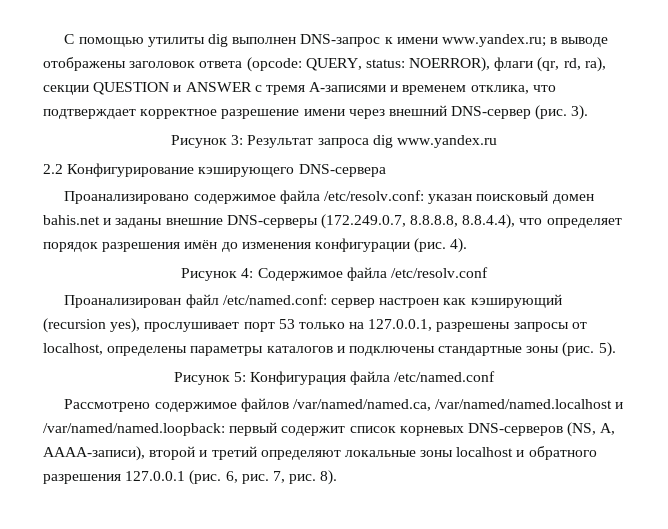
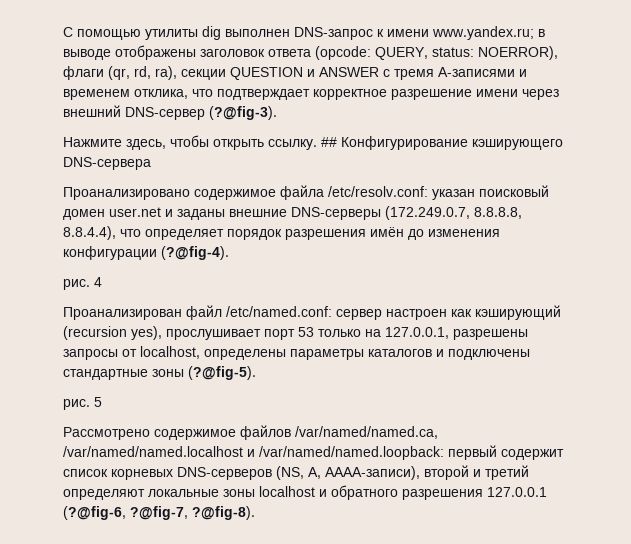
- С помощью утилиты dig выполнен DNS-запрос к имени www.yandex.ru; в выводе отображены заголовок ответа (opcode: QUERY, status: NOERROR), флаги (qr, rd, ra), секции QUESTION и ANSWER с тремя A-записями и временем отклика, что подтверждает корректное разрешение имени через внешний DNS-сервер (рис. 3).
- Рисунок 3: Результат запроса dig www.yandex.ru
- 2.2 Конфигурирование кэширующего DNS-сервера
+ С помощью утилиты dig выполнен DNS-запрос к имени www.yandex.ru; в выводе отображены заголовок ответа (opcode: QUERY, status: NOERROR), флаги (qr, rd, ra), секции QUESTION и ANSWER с тремя A-записями и временем отклика, что подтверждает корректное разрешение имени через внешний DNS-сервер (?@fig-3).
+ Нажмите здесь, чтобы открыть ссылку. ## Конфигурирование кэширующего DNS-сервера
- Проанализировано содержимое файла /etc/resolv.conf: указан поисковый домен bahis.net и заданы внешние DNS-серверы (172.249.0.7, 8.8.8.8, 8.8.4.4), что определяет порядок разрешения имён до изменения конфигурации (рис. 4).
- Рисунок 4: Содержимое файла /etc/resolv.conf
+ Проанализировано содержимое файла /etc/resolv.conf: указан поисковый домен user.net и заданы внешние DNS-серверы (172.249.0.7, 8.8.8.8, 8.8.4.4), что определяет порядок разрешения имён до изменения конфигурации (?@fig-4).
+ рис. 4
- Проанализирован файл /etc/named.conf: сервер настроен как кэширующий (recursion yes), прослушивает порт 53 только на 127.0.0.1, разрешены запросы от localhost, определены параметры каталогов и подключены стандартные зоны (рис. 5).
- Рисунок 5: Конфигурация файла /etc/named.conf
+ Проанализирован файл /etc/named.conf: сервер настроен как кэширующий (recursion yes), прослушивает порт 53 только на 127.0.0.1, разрешены запросы от localhost, определены параметры каталогов и подключены стандартные зоны (?@fig-5).
+ рис. 5
- Рассмотрено содержимое файлов /var/named/named.ca, /var/named/named.localhost и /var/named/named.loopback: первый содержит список корневых DNS-серверов (NS, A, AAAA-записи), второй и третий определяют локальные зоны localhost и обратного разрешения 127.0.0.1 (рис. 6, рис. 7, рис. 8).
+ Рассмотрено содержимое файлов /var/named/named.ca, /var/named/named.localhost и /var/named/named.loopback: первый содержит список корневых DNS-серверов (NS, A, AAAA-записи), второй и третий определяют локальные зоны localhost и обратного разрешения 127.0.0.1 (?@fig-6, ?@fig-7, ?@fig-8).

